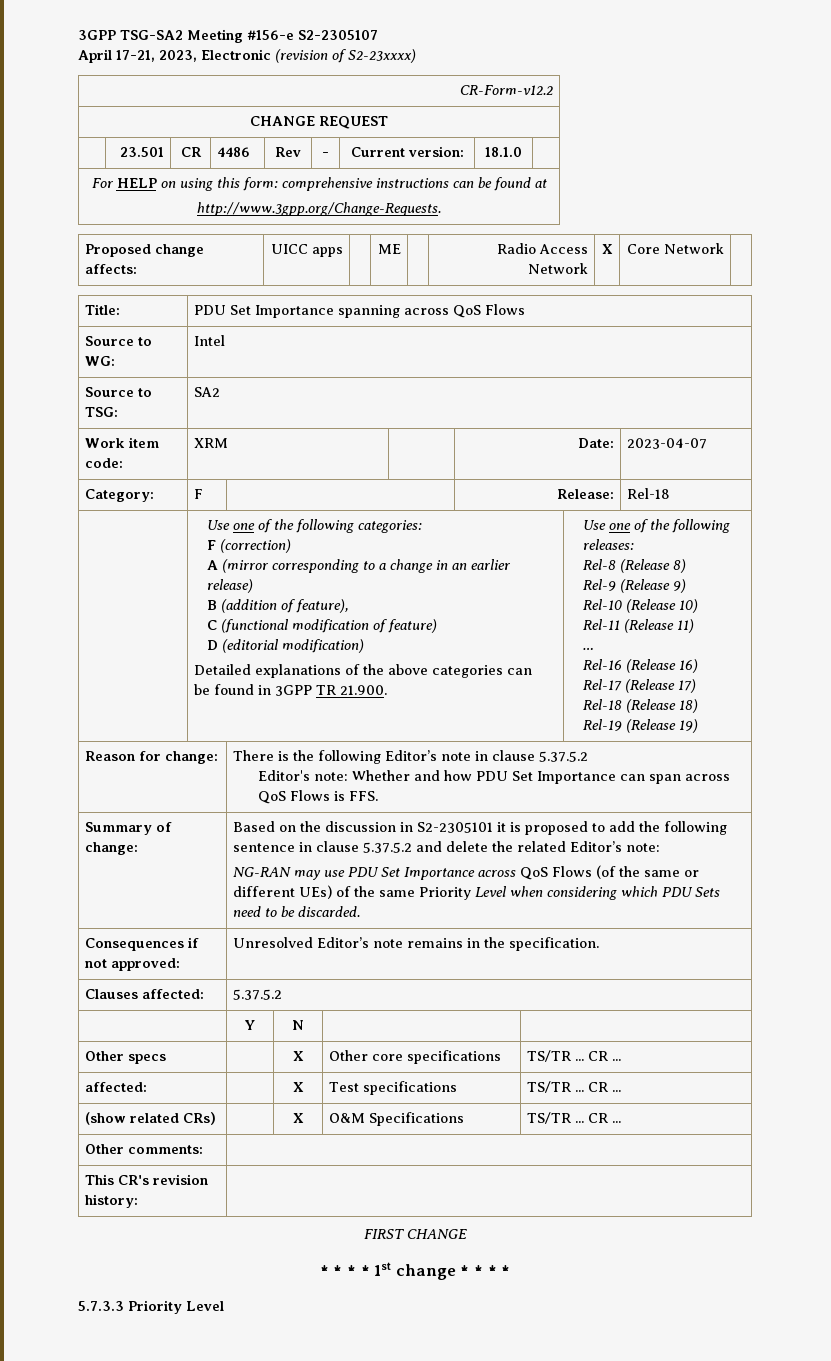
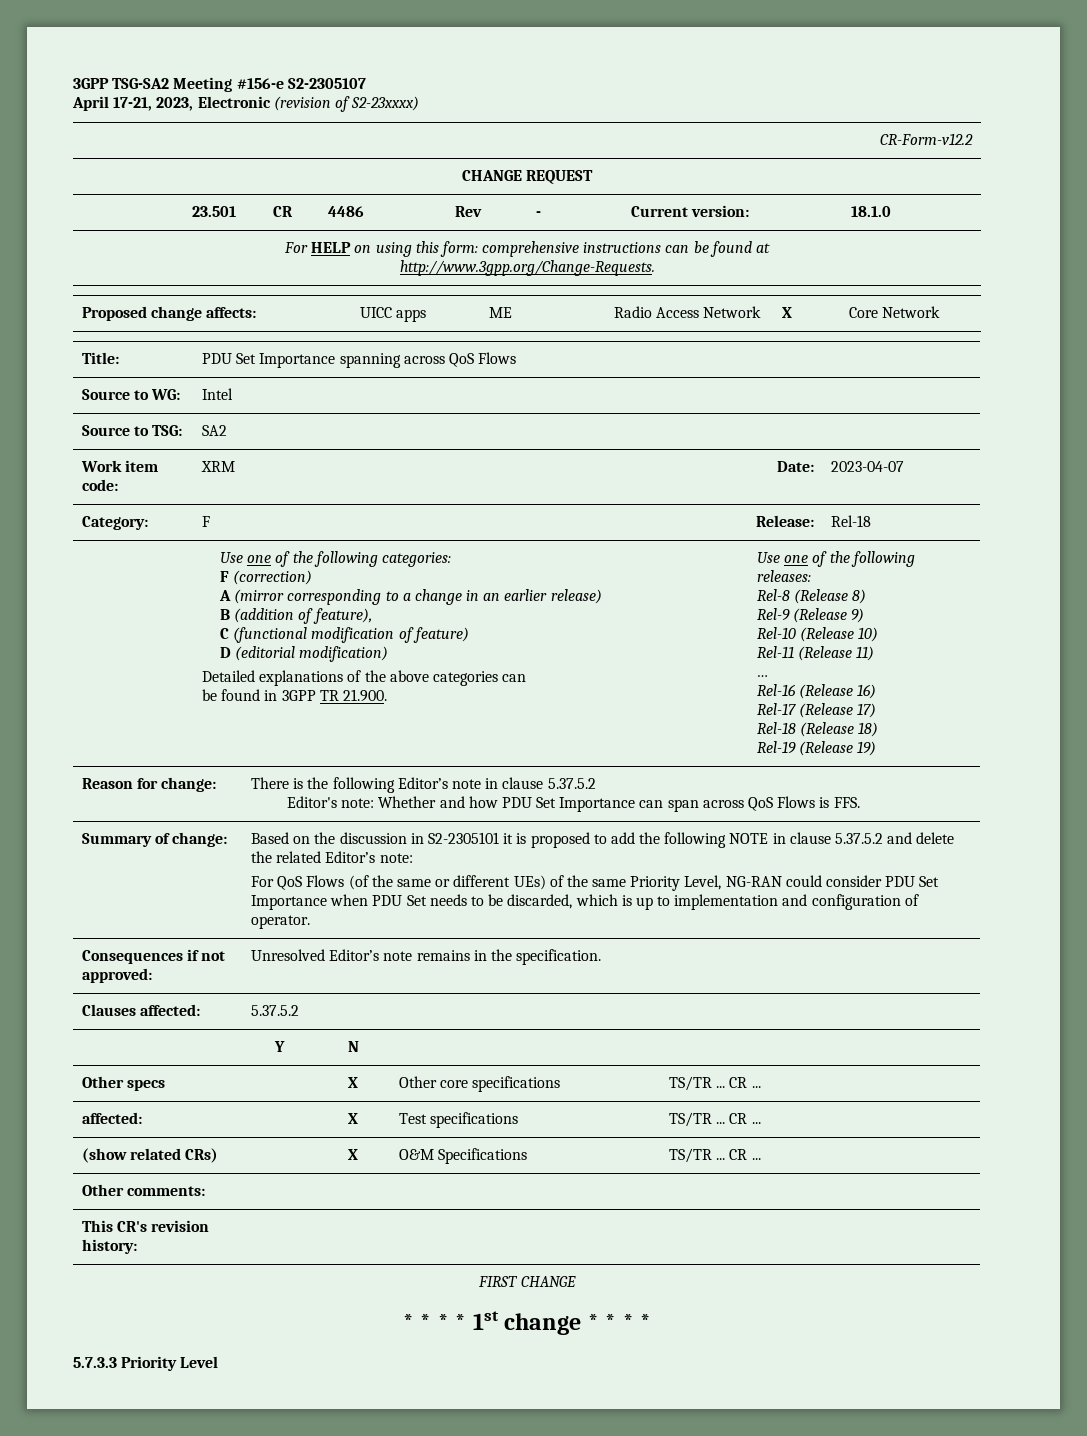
- Based on the discussion in S2-2305101 it is proposed to add the following sentence in clause 5.37.5.2 and delete the related Editor’s note:
+ Based on the discussion in S2-2305101 it is proposed to add the following NOTE in clause 5.37.5.2 and delete the related Editor’s note:
- NG-RAN may use PDU Set Importance across QoS Flows (of the same or different UEs) of the same Priority Level when considering which PDU Sets need to be discarded.
+ For QoS Flows (of the same or different UEs) of the same Priority Level, NG-RAN could consider PDU Set Importance when PDU Set needs to be discarded, which is up to implementation and configuration of operator.

